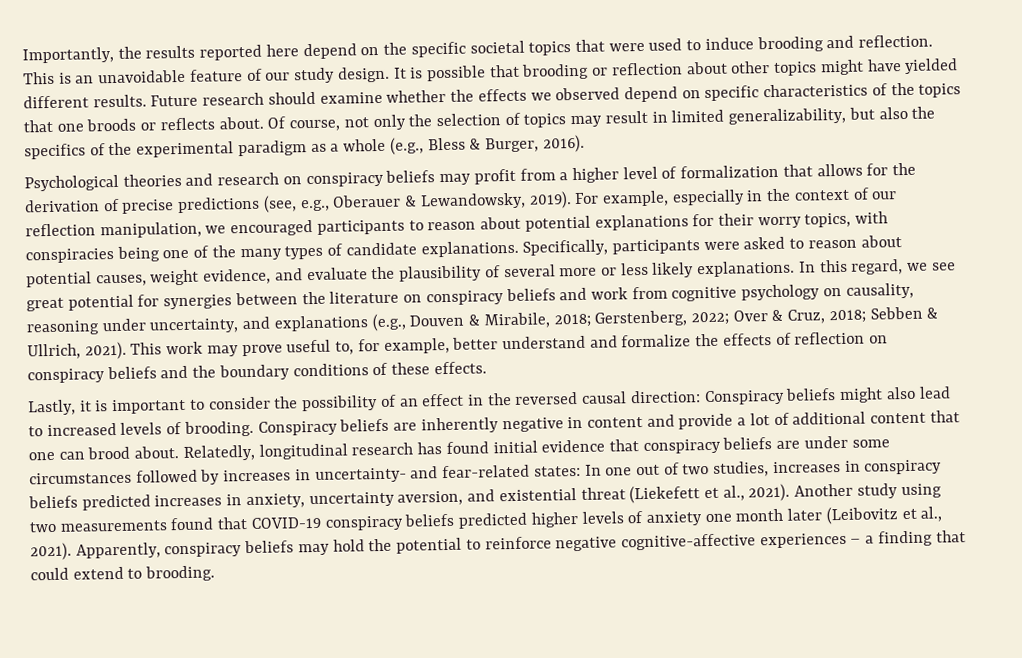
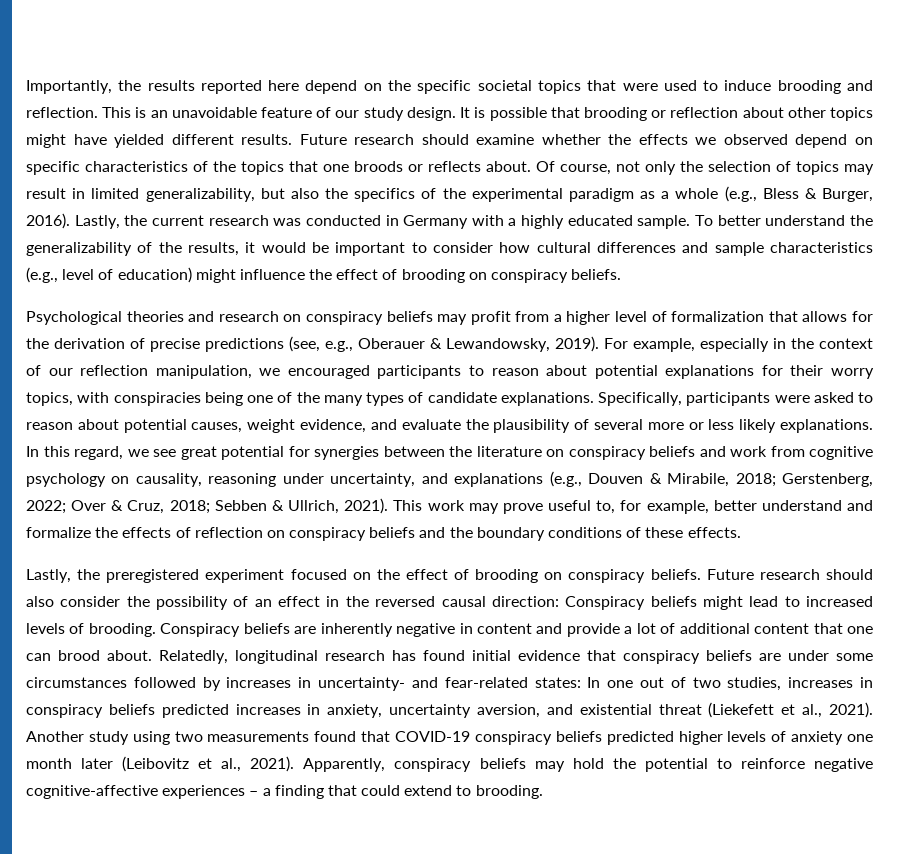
+ Lastly, the current research was conducted in Germany with a highly educated sample. To better understand the generalizability of the results, it would be important to consider how cultural differences and sample characteristics (e.g., level of education) might influence the effect of brooding on conspiracy beliefs.
- Lastly, it is important to consider the possibility of an effect in the reversed causal direction: Conspiracy beliefs might also lead to increased levels of brooding.
+ Lastly, the preregistered experiment focused on the effect of brooding on conspiracy beliefs. Future research should also consider the possibility of an effect in the reversed causal direction: Conspiracy beliefs might lead to increased levels of brooding.

